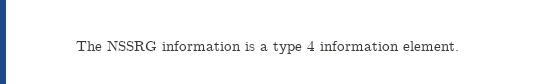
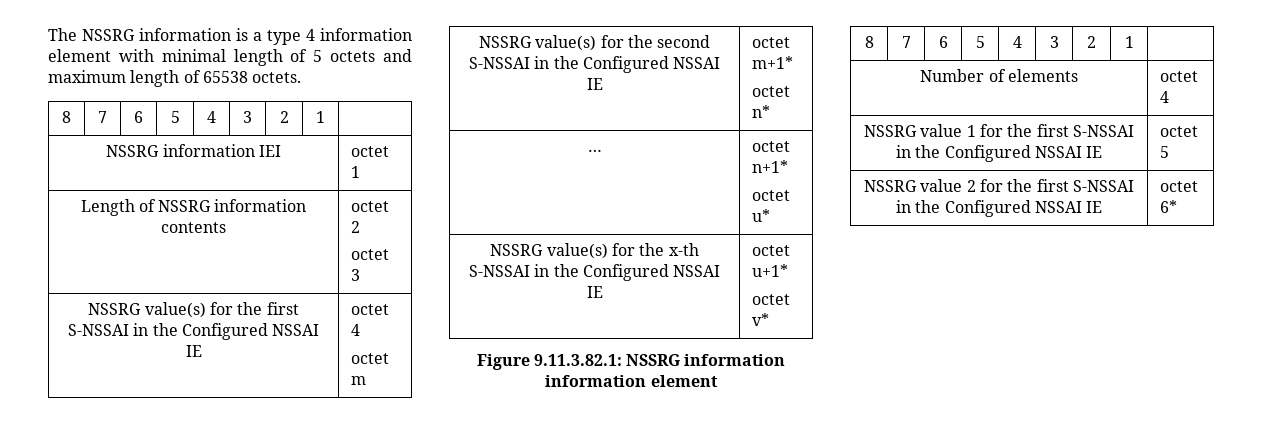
- The NSSRG information is a type 4 information element.
+ The NSSRG information is a type 4 information element with minimal length of 5 octets and maximum length of 65538 octets.
+ 8 | 7 | 6 | 5 | 4 | 3 | 2 | 1 |
+ NSSRG information IEI | octet 1
+ Length of NSSRG information contents | octet 2
+ octet 3
+ NSSRG value(s) for the first S-NSSAI in the Configured NSSAI IE | octet 4
+ octet m
+ NSSRG value(s) for the second S-NSSAI in the Configured NSSAI IE | octet m+1*
+ octet n*
+ … | octet n+1*
+ octet u*
+ NSSRG value(s) for the x-th S-NSSAI in the Configured NSSAI IE | octet u+1*
+ octet v*
+ Figure 9.11.3.82.1: NSSRG information information element
+ 8 | 7 | 6 | 5 | 4 | 3 | 2 | 1 |
+ Number of elements | octet 4
+ NSSRG value 1 for the first S-NSSAI in the Configured NSSAI IE | octet 5
+ NSSRG value 2 for the first S-NSSAI in the Configured NSSAI IE | octet 6*

